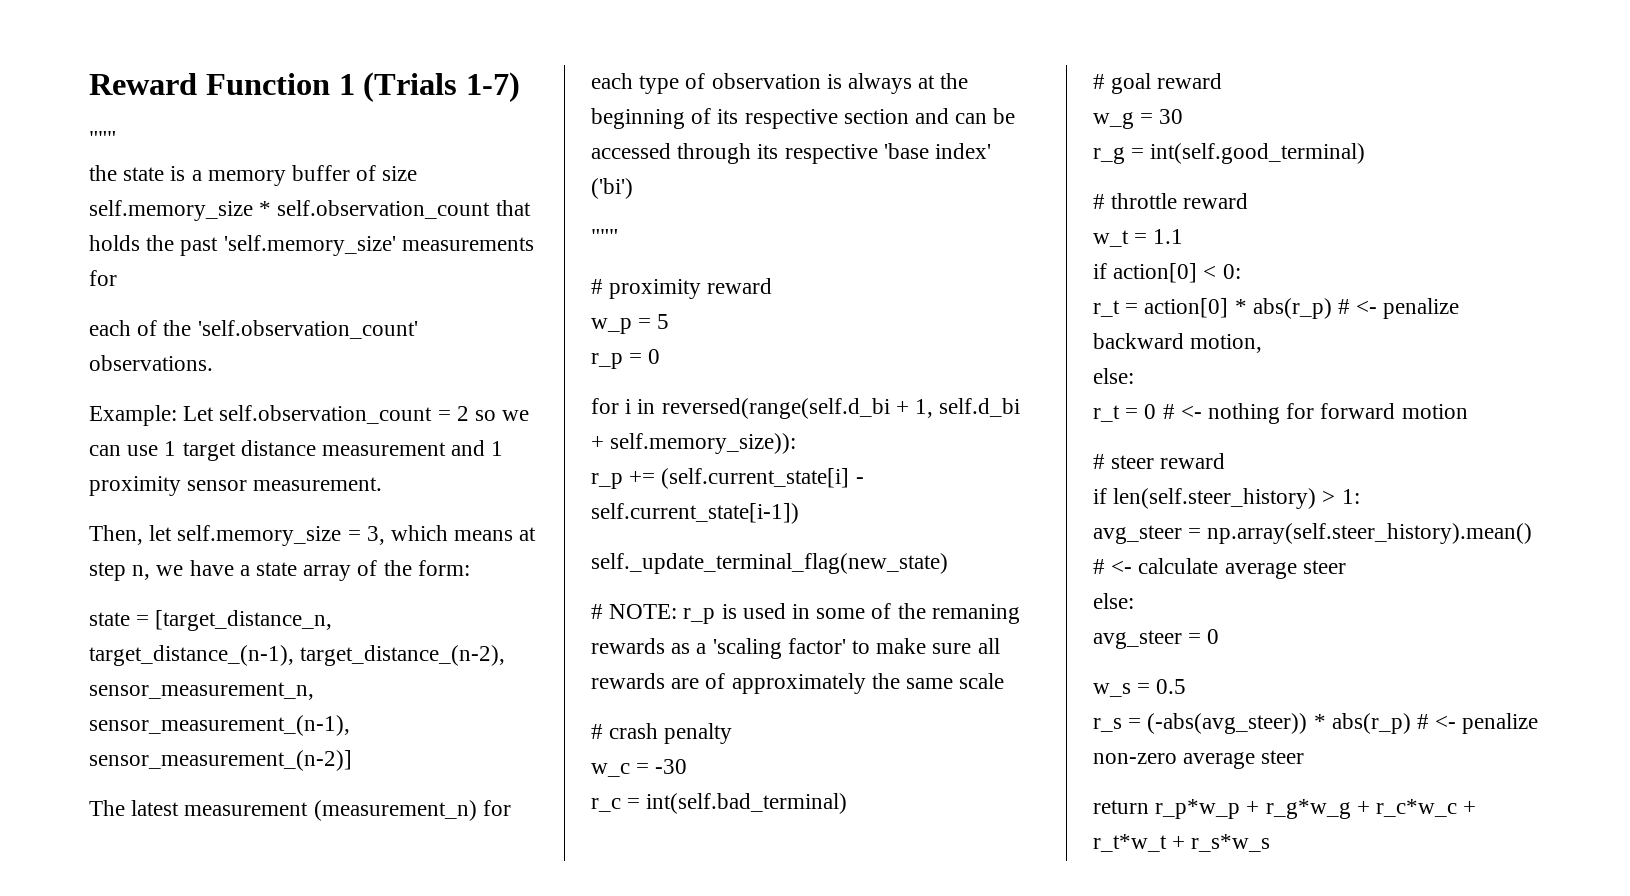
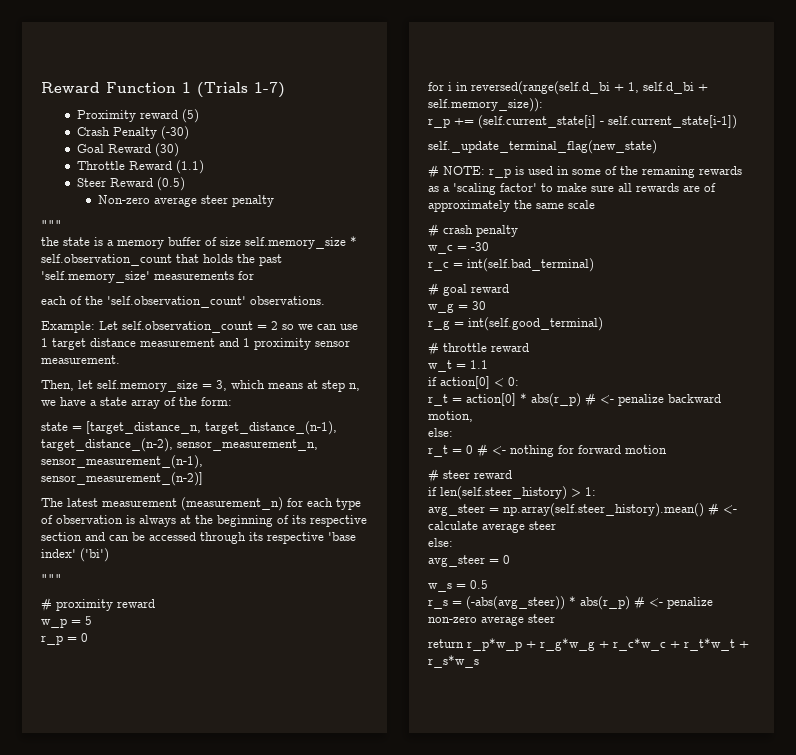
+ Proximity reward (5)
+ Crash Penalty (-30)
+ Goal Reward (30)
+ Throttle Reward (1.1)
+ Steer Reward (0.5)
+ Non-zero average steer penalty

